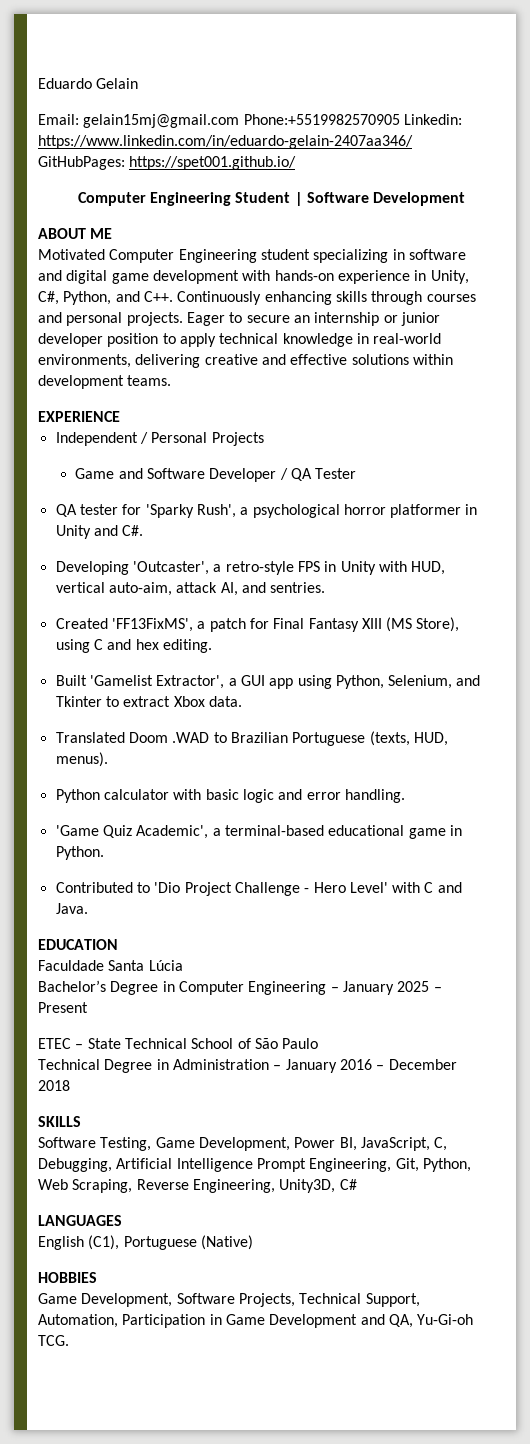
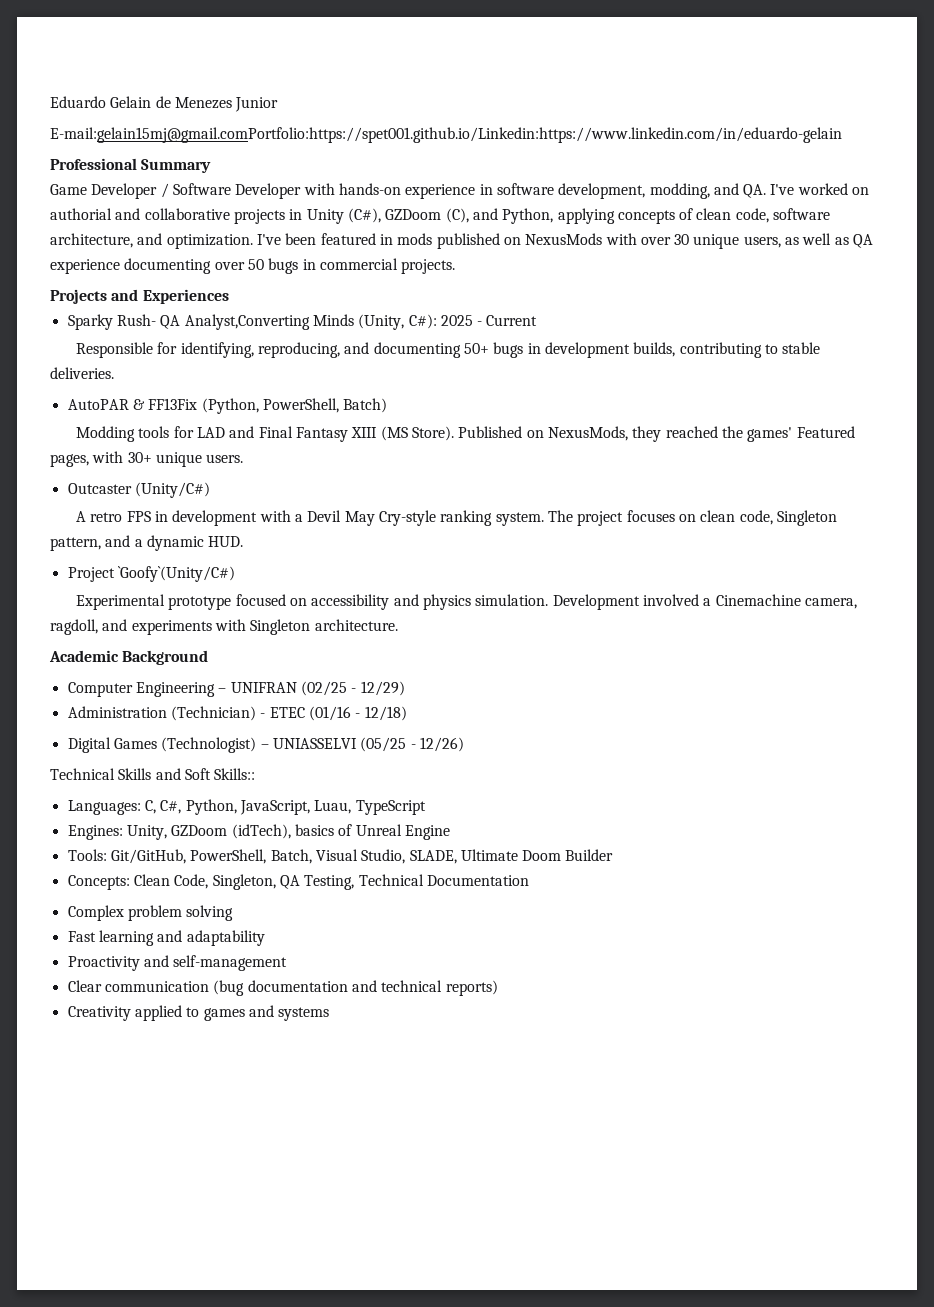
- Eduardo Gelain
- Email: gelain15mj@gmail.com Phone:+5519982570905 Linkedin: https://www.linkedin.com/in/eduardo-gelain-2407aa346/ GitHubPages: https://spet001.github.io/
- Computer Engineering Student | Software Development
- ABOUT ME
- Motivated Computer Engineering student specializing in software and digital game development with hands-on experience in Unity, C#, Python, and C++. Continuously enhancing skills through courses and personal projects. Eager to secure an internship or junior developer position to apply technical knowledge in real-world environments, delivering creative and effective solutions within development teams.
- EXPERIENCE
- Independent / Personal Projects
- Game and Software Developer / QA Tester
- QA tester for 'Sparky Rush', a psychological horror platformer in Unity and C#.
- Developing 'Outcaster', a retro-style FPS in Unity with HUD, vertical auto-aim, attack AI, and sentries.
- Created 'FF13FixMS', a patch for Final Fantasy XIII (MS Store), using C and hex editing.
- Built 'Gamelist Extractor', a GUI app using Python, Selenium, and Tkinter to extract Xbox data.
- Translated Doom .WAD to Brazilian Portuguese (texts, HUD, menus).
- Python calculator with basic logic and error handling.
- 'Game Quiz Academic', a terminal-based educational game in Python.
- Contributed to 'Dio Project Challenge - Hero Level' with C and Java.
- EDUCATION
- Faculdade Santa Lúcia
- Bachelor’s Degree in Computer Engineering – January 2025 – Present
- ETEC – State Technical School of São Paulo
- Technical Degree in Administration – January 2016 – December 2018
- SKILLS
- Software Testing, Game Development, Power BI, JavaScript, C, Debugging, Artificial Intelligence Prompt Engineering, Git, Python, Web Scraping, Reverse Engineering, Unity3D, C#
- LANGUAGES
- English (C1), Portuguese (Native)
- HOBBIES
- Game Development, Software Projects, Technical Support, Automation, Participation in Game Development and QA, Yu-Gi-oh TCG.
+ Eduardo Gelain de Menezes Junior
+ E-mail:gelain15mj@gmail.comPortfolio:https://spet001.github.io/Linkedin:https://www.linkedin.com/in/eduardo-gelain
+ Professional Summary
+ Game Developer / Software Developer with hands-on experience in software development, modding, and QA. I've worked on authorial and collaborative projects in Unity (C#), GZDoom (C), and Python, applying concepts of clean code, software architecture, and optimization. I've been featured in mods published on NexusMods with over 30 unique users, as well as QA experience documenting over 50 bugs in commercial projects.
+ Projects and Experiences
+ Sparky Rush- QA Analyst,Converting Minds (Unity, C#): 2025 - Current
+ Responsible for identifying, reproducing, and documenting 50+ bugs in development builds, contributing to stable deliveries.
+ AutoPAR & FF13Fix (Python, PowerShell, Batch)
+ Modding tools for LAD and Final Fantasy XIII (MS Store). Published on NexusMods, they reached the games' Featured pages, with 30+ unique users.
+ Outcaster (Unity/C#)
+ A retro FPS in development with a Devil May Cry-style ranking system. The project focuses on clean code, Singleton pattern, and a dynamic HUD.
+ Project `Goofy`(Unity/C#)
+ Experimental prototype focused on accessibility and physics simulation. Development involved a Cinemachine camera, ragdoll, and experiments with Singleton architecture.
+ Academic Background
+ Computer Engineering – UNIFRAN (02/25 - 12/29)
+ Administration (Technician) - ETEC (01/16 - 12/18)
+ Digital Games (Technologist) – UNIASSELVI (05/25 - 12/26)
+ Technical Skills and Soft Skills::
+ Languages: C, C#, Python, JavaScript, Luau, TypeScript
+ Engines: Unity, GZDoom (idTech), basics of Unreal Engine
+ Tools: Git/GitHub, PowerShell, Batch, Visual Studio, SLADE, Ultimate Doom Builder
+ Concepts: Clean Code, Singleton, QA Testing, Technical Documentation
+ Complex problem solving
+ Fast learning and adaptability
+ Proactivity and self-management
+ Clear communication (bug documentation and technical reports)
+ Creativity applied to games and systems

